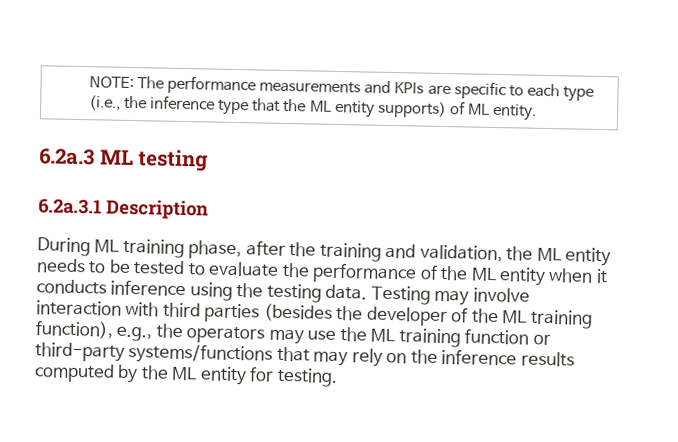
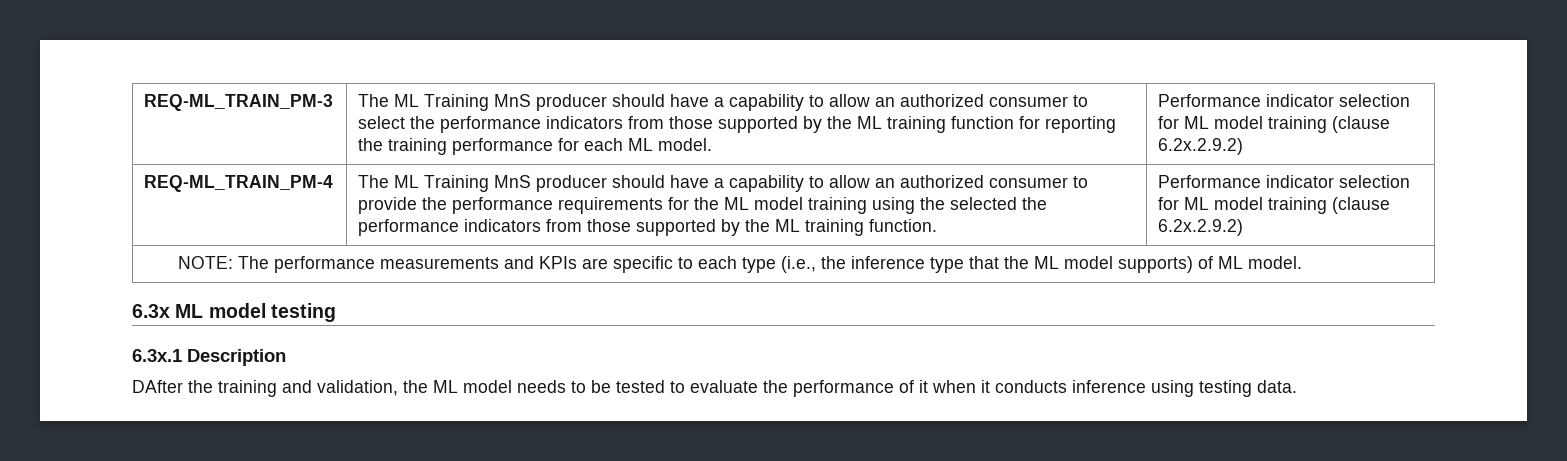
+ REQ-ML_TRAIN_PM-3 | The ML Training MnS producer should have a capability to allow an authorized consumer to select the performance indicators from those supported by the ML training function for reporting the training performance for each ML model. | Performance indicator selection for ML model training (clause 6.2x.2.9.2)
+ REQ-ML_TRAIN_PM-4 | The ML Training MnS producer should have a capability to allow an authorized consumer to provide the performance requirements for the ML model training using the selected the performance indicators from those supported by the ML training function. | Performance indicator selection for ML model training (clause 6.2x.2.9.2)
- NOTE: The performance measurements and KPIs are specific to each type (i.e., the inference type that the ML entity supports) of ML entity.
- 6.2a.3 ML testing
+ NOTE: The performance measurements and KPIs are specific to each type (i.e., the inference type that the ML model supports) of ML model.
+ 6.3x ML model testing
- 6.2a.3.1 Description
+ 6.3x.1 Description
- During ML training phase, after the training and validation, the ML entity needs to be tested to evaluate the performance of the ML entity when it conducts inference using the testing data. Testing may involve interaction with third parties (besides the developer of the ML training function), e.g., the operators may use the ML training function or third-party systems/functions that may rely on the inference results computed by the ML entity for testing.
+ DAfter the training and validation, the ML model needs to be tested to evaluate the performance of it when it conducts inference using testing data.

